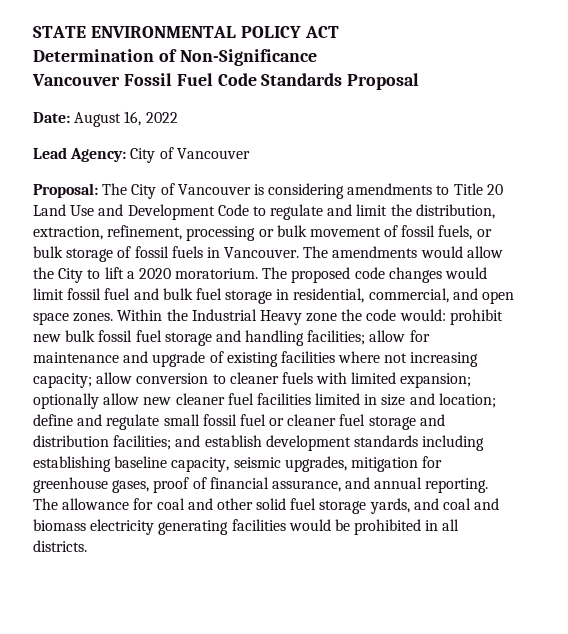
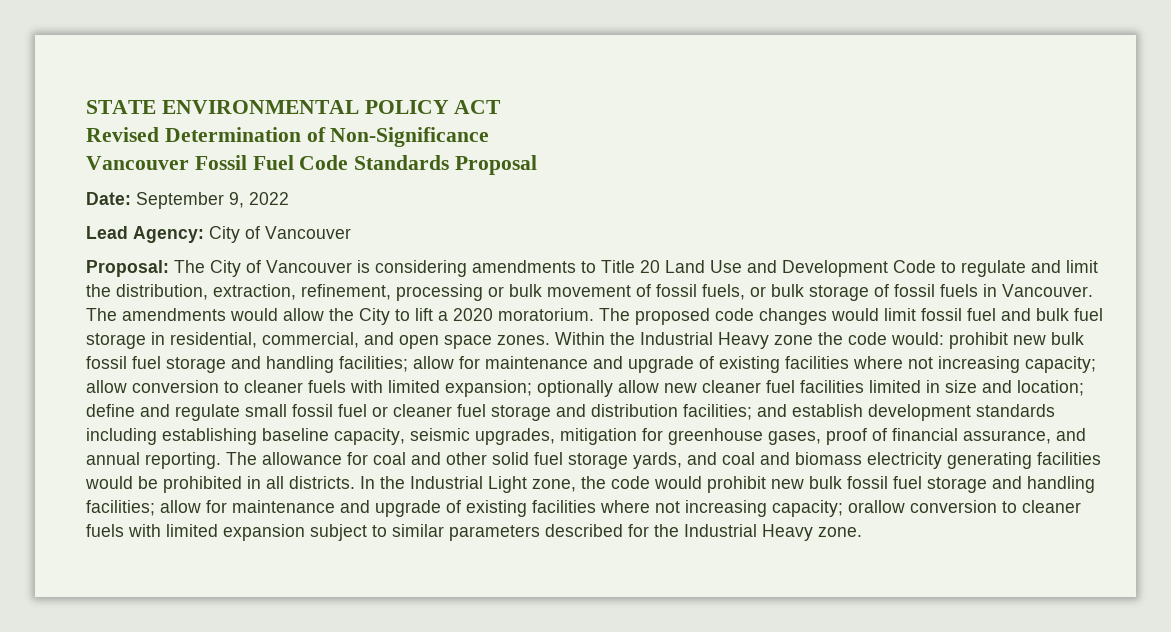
- Determination of Non-Significance
+ Revised Determination of Non-Significance
- Date: August 16, 2022
+ Date: September 9, 2022
+ In the Industrial Light zone, the code would prohibit new bulk fossil fuel storage and handling facilities; allow for maintenance and upgrade of existing facilities where not increasing capacity; orallow conversion to cleaner fuels with limited expansion subject to similar parameters described for the Industrial Heavy zone.

